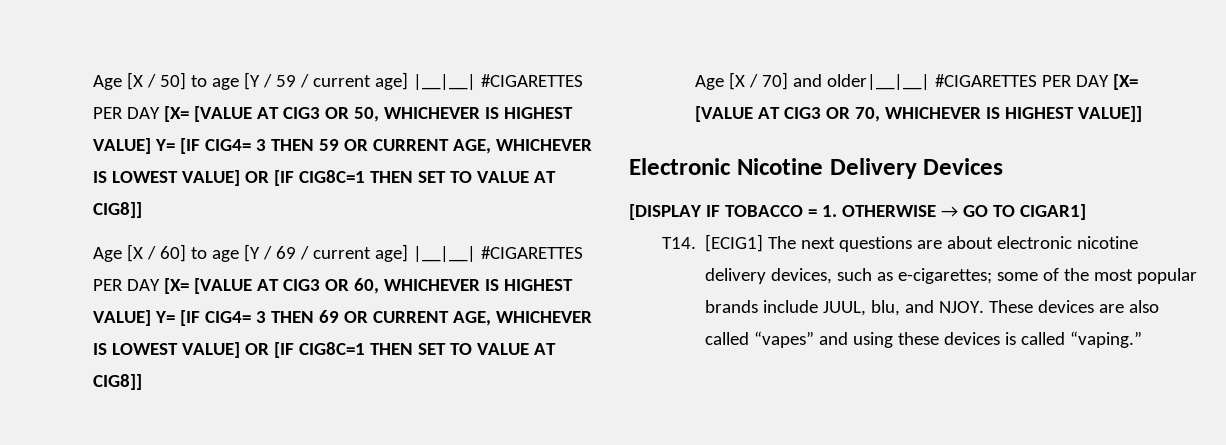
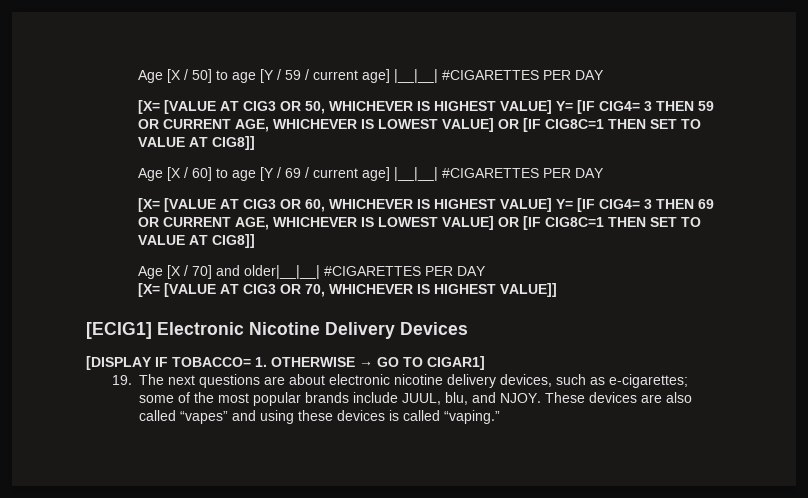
- Age [X / 50] to age [Y / 59 / current age] |__|__| #CIGARETTES PER DAY [X= [VALUE AT CIG3 OR 50, WHICHEVER IS HIGHEST VALUE] Y= [IF CIG4= 3 THEN 59 OR CURRENT AGE, WHICHEVER IS LOWEST VALUE] OR [IF CIG8C=1 THEN SET TO VALUE AT CIG8]]
+ Age [X / 50] to age [Y / 59 / current age] |__|__| #CIGARETTES PER DAY
+ [X= [VALUE AT CIG3 OR 50, WHICHEVER IS HIGHEST VALUE] Y= [IF CIG4= 3 THEN 59 OR CURRENT AGE, WHICHEVER IS LOWEST VALUE] OR [IF CIG8C=1 THEN SET TO VALUE AT CIG8]]
- Age [X / 60] to age [Y / 69 / current age] |__|__| #CIGARETTES PER DAY [X= [VALUE AT CIG3 OR 60, WHICHEVER IS HIGHEST VALUE] Y= [IF CIG4= 3 THEN 69 OR CURRENT AGE, WHICHEVER IS LOWEST VALUE] OR [IF CIG8C=1 THEN SET TO VALUE AT CIG8]]
+ Age [X / 60] to age [Y / 69 / current age] |__|__| #CIGARETTES PER DAY
+ [X= [VALUE AT CIG3 OR 60, WHICHEVER IS HIGHEST VALUE] Y= [IF CIG4= 3 THEN 69 OR CURRENT AGE, WHICHEVER IS LOWEST VALUE] OR [IF CIG8C=1 THEN SET TO VALUE AT CIG8]]
- Age [X / 70] and older|__|__| #CIGARETTES PER DAY [X= [VALUE AT CIG3 OR 70, WHICHEVER IS HIGHEST VALUE]]
+ Age [X / 70] and older|__|__| #CIGARETTES PER DAY
+ [X= [VALUE AT CIG3 OR 70, WHICHEVER IS HIGHEST VALUE]]
- Electronic Nicotine Delivery Devices
+ [ECIG1] Electronic Nicotine Delivery Devices
- [DISPLAY IF TOBACCO = 1. OTHERWISE → GO TO CIGAR1]
+ [DISPLAY IF TOBACCO= 1. OTHERWISE → GO TO CIGAR1]
- T14. [ECIG1] The next questions are about electronic nicotine delivery devices, such as e-cigarettes; some of the most popular brands include JUUL, blu, and NJOY.
+ 19. The next questions are about electronic nicotine delivery devices, such as e-cigarettes; some of the most popular brands include JUUL, blu, and NJOY.

